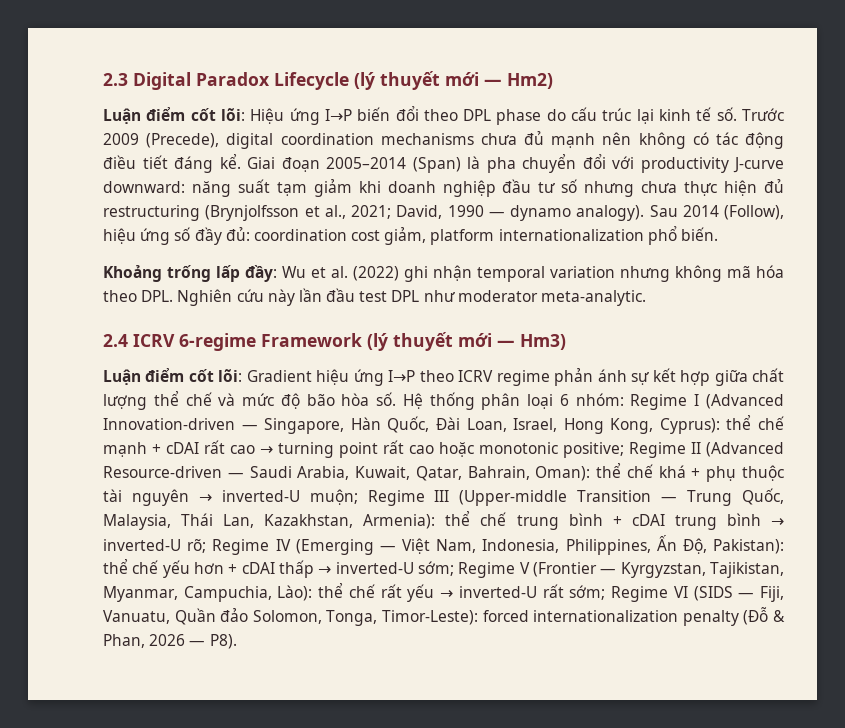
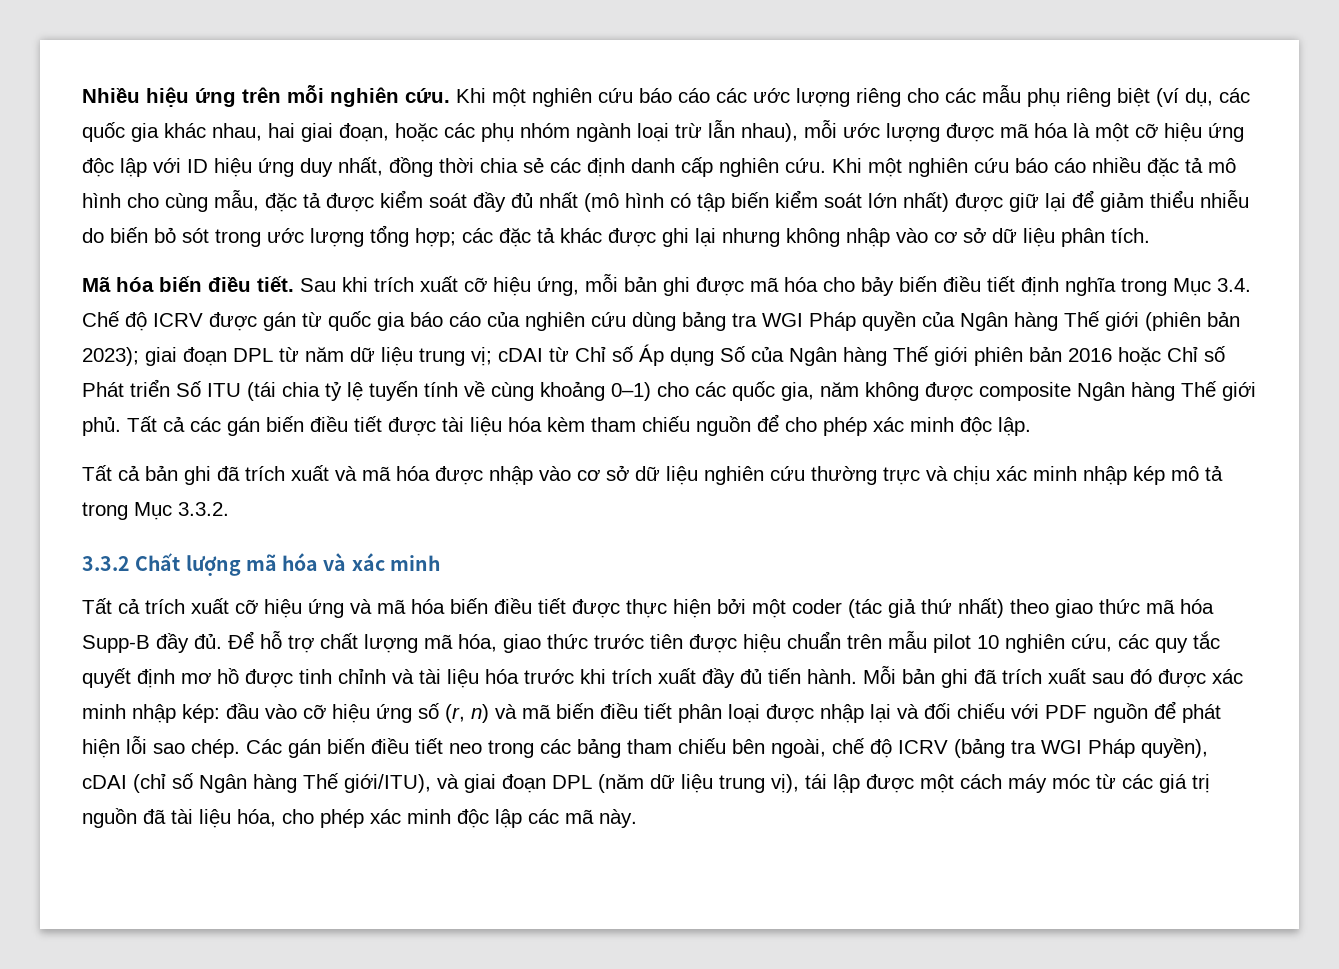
- 2.3 Digital Paradox Lifecycle (lý thuyết mới — Hm2)
- Luận điểm cốt lõi: Hiệu ứng I→P biến đổi theo DPL phase do cấu trúc lại kinh tế số. Trước 2009 (Precede), digital coordination mechanisms chưa đủ mạnh nên không có tác động điều tiết đáng kể. Giai đoạn 2005–2014 (Span) là pha chuyển đổi với productivity J-curve downward: năng suất tạm giảm khi doanh nghiệp đầu tư số nhưng chưa thực hiện đủ restructuring (Brynjolfsson et al., 2021; David, 1990 — dynamo analogy). Sau 2014 (Follow), hiệu ứng số đầy đủ: coordination cost giảm, platform internationalization phổ biến.
- Khoảng trống lấp đầy: Wu et al. (2022) ghi nhận temporal variation nhưng không mã hóa theo DPL. Nghiên cứu này lần đầu test DPL như moderator meta-analytic.
- 2.4 ICRV 6-regime Framework (lý thuyết mới — Hm3)
- Luận điểm cốt lõi: Gradient hiệu ứng I→P theo ICRV regime phản ánh sự kết hợp giữa chất lượng thể chế và mức độ bão hòa số. Hệ thống phân loại 6 nhóm: Regime I (Advanced Innovation-driven — Singapore, Hàn Quốc, Đài Loan, Israel, Hong Kong, Cyprus): thể chế mạnh + cDAI rất cao → turning point rất cao hoặc monotonic positive; Regime II (Advanced Resource-driven — Saudi Arabia, Kuwait, Qatar, Bahrain, Oman): thể chế khá + phụ thuộc tài nguyên → inverted-U muộn; Regime III (Upper-middle Transition — Trung Quốc, Malaysia, Thái Lan, Kazakhstan, Armenia): thể chế trung bình + cDAI trung bình → inverted-U rõ; Regime IV (Emerging — Việt Nam, Indonesia, Philippines, Ấn Độ, Pakistan): thể chế yếu hơn + cDAI thấp → inverted-U sớm; Regime V (Frontier — Kyrgyzstan, Tajikistan, Myanmar, Campuchia, Lào): thể chế rất yếu → inverted-U rất sớm; Regime VI (SIDS — Fiji, Vanuatu, Quần đảo Solomon, Tonga, Timor-Leste): forced internationalization penalty (Đỗ & Phan, 2026 — P8).
+ Nhiều hiệu ứng trên mỗi nghiên cứu. Khi một nghiên cứu báo cáo các ước lượng riêng cho các mẫu phụ riêng biệt (ví dụ, các quốc gia khác nhau, hai giai đoạn, hoặc các phụ nhóm ngành loại trừ lẫn nhau), mỗi ước lượng được mã hóa là một cỡ hiệu ứng độc lập với ID hiệu ứng duy nhất, đồng thời chia sẻ các định danh cấp nghiên cứu. Khi một nghiên cứu báo cáo nhiều đặc tả mô hình cho cùng mẫu, đặc tả được kiểm soát đầy đủ nhất (mô hình có tập biến kiểm soát lớn nhất) được giữ lại để giảm thiểu nhiễu do biến bỏ sót trong ước lượng tổng hợp; các đặc tả khác được ghi lại nhưng không nhập vào cơ sở dữ liệu phân tích.
+ Mã hóa biến điều tiết. Sau khi trích xuất cỡ hiệu ứng, mỗi bản ghi được mã hóa cho bảy biến điều tiết định nghĩa trong Mục 3.4. Chế độ ICRV được gán từ quốc gia báo cáo của nghiên cứu dùng bảng tra WGI Pháp quyền của Ngân hàng Thế giới (phiên bản 2023); giai đoạn DPL từ năm dữ liệu trung vị; cDAI từ Chỉ số Áp dụng Số của Ngân hàng Thế giới phiên bản 2016 hoặc Chỉ số Phát triển Số ITU (tái chia tỷ lệ tuyến tính về cùng khoảng 0–1) cho các quốc gia, năm không được composite Ngân hàng Thế giới phủ. Tất cả các gán biến điều tiết được tài liệu hóa kèm tham chiếu nguồn để cho phép xác minh độc lập.
+ Tất cả bản ghi đã trích xuất và mã hóa được nhập vào cơ sở dữ liệu nghiên cứu thường trực và chịu xác minh nhập kép mô tả trong Mục 3.3.2.
+ 3.3.2 Chất lượng mã hóa và xác minh
+ Tất cả trích xuất cỡ hiệu ứng và mã hóa biến điều tiết được thực hiện bởi một coder (tác giả thứ nhất) theo giao thức mã hóa Supp-B đầy đủ. Để hỗ trợ chất lượng mã hóa, giao thức trước tiên được hiệu chuẩn trên mẫu pilot 10 nghiên cứu, các quy tắc quyết định mơ hồ được tinh chỉnh và tài liệu hóa trước khi trích xuất đầy đủ tiến hành. Mỗi bản ghi đã trích xuất sau đó được xác minh nhập kép: đầu vào cỡ hiệu ứng số (r, n) và mã biến điều tiết phân loại được nhập lại và đối chiếu với PDF nguồn để phát hiện lỗi sao chép. Các gán biến điều tiết neo trong các bảng tham chiếu bên ngoài, chế độ ICRV (bảng tra WGI Pháp quyền), cDAI (chỉ số Ngân hàng Thế giới/ITU), và giai đoạn DPL (năm dữ liệu trung vị), tái lập được một cách máy móc từ các giá trị nguồn đã tài liệu hóa, cho phép xác minh độc lập các mã này.

